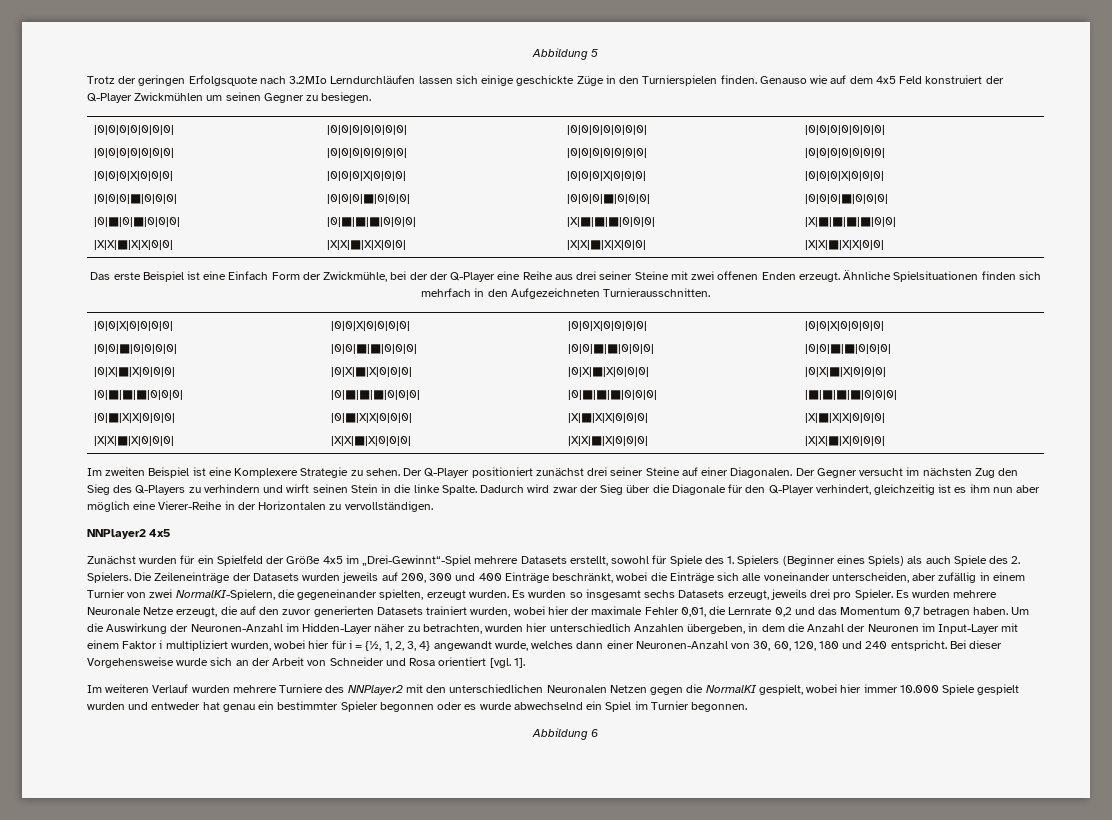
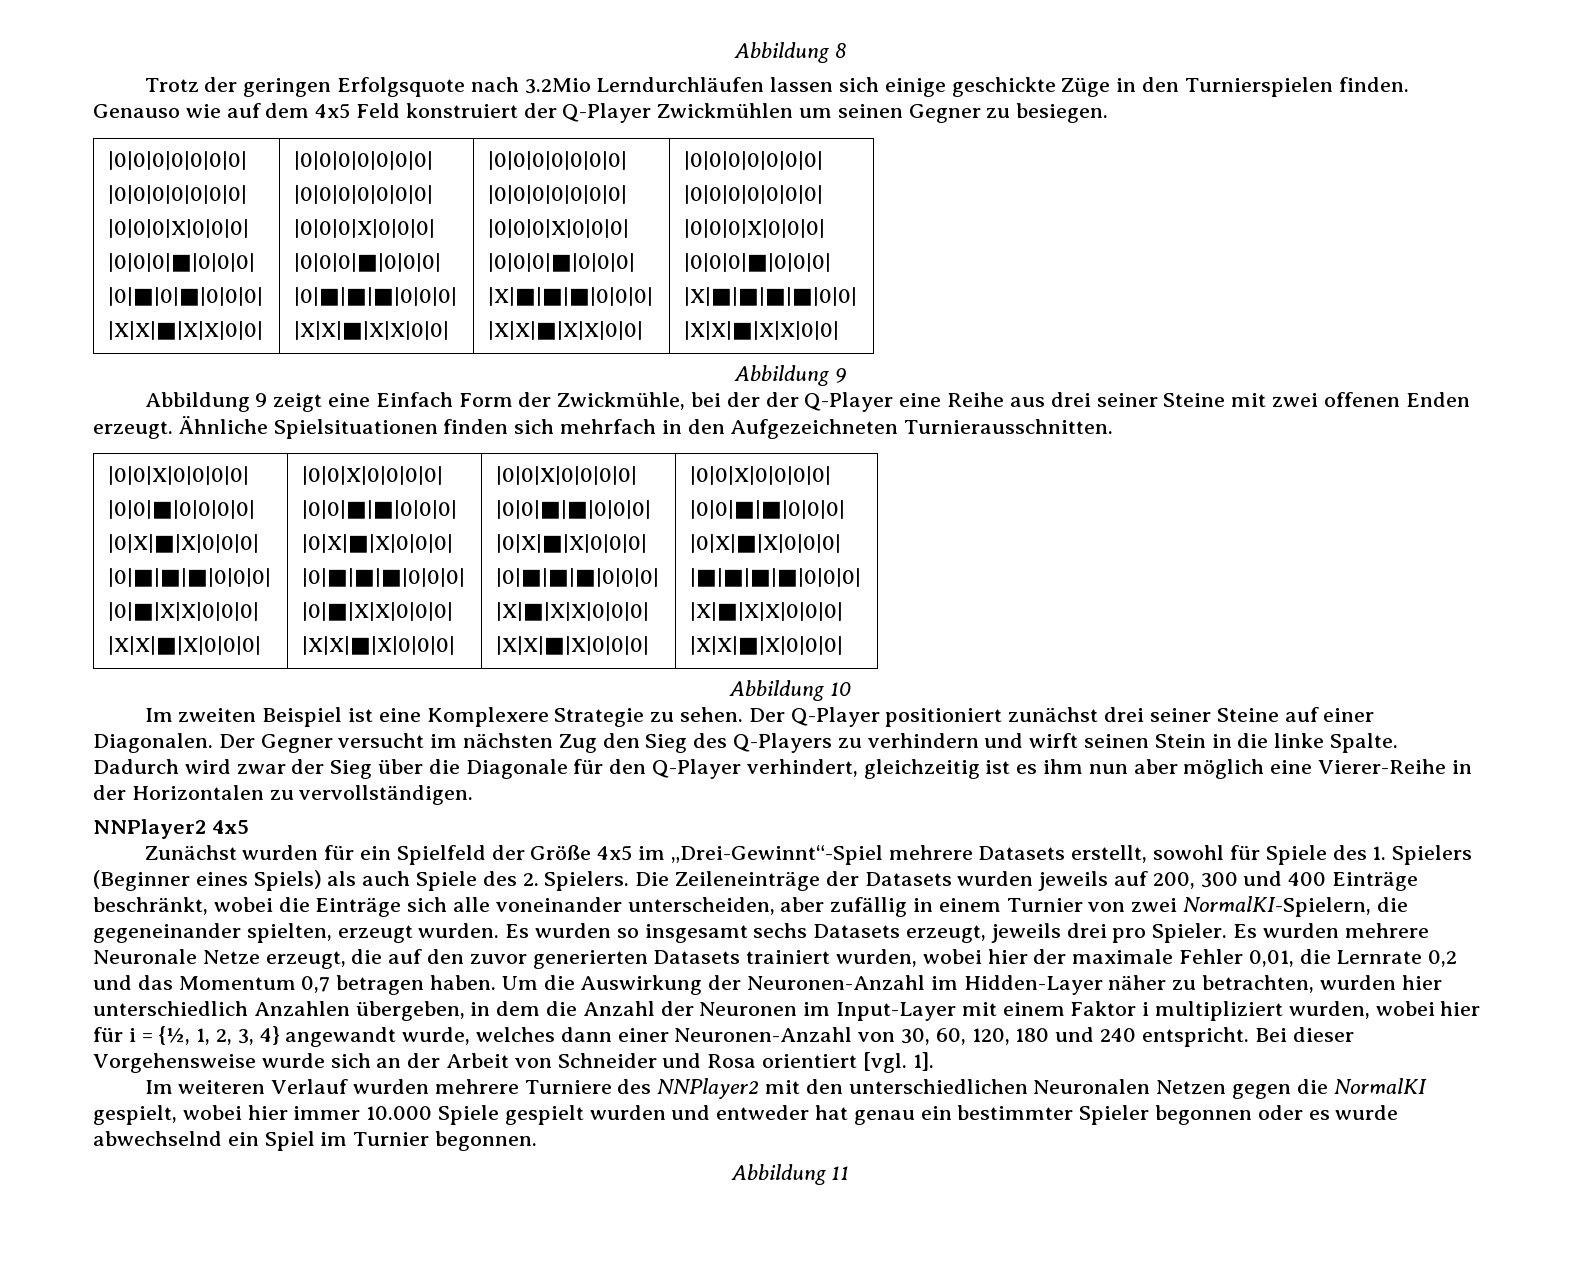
- Abbildung 5
+ Abbildung 8
- Trotz der geringen Erfolgsquote nach 3.2MIo Lerndurchläufen lassen sich einige geschickte Züge in den Turnierspielen finden.
+ Trotz der geringen Erfolgsquote nach 3.2Mio Lerndurchläufen lassen sich einige geschickte Züge in den Turnierspielen finden.
  Genauso wie auf dem 4x5 Feld konstruiert der Q-Player Zwickmühlen um seinen Gegner zu besiegen.
  |0|0|0|0|0|0|0|
  |0|0|0|0|0|0|0|
  |0|0|0|X|0|0|0|
  |0|0|0|■|0|0|0|
  |0|■|0|■|0|0|0|
  |X|X|■|X|X|0|0| | |0|0|0|0|0|0|0|
  |0|0|0|0|0|0|0|
  |0|0|0|X|0|0|0|
  |0|0|0|■|0|0|0|
  |0|■|■|■|0|0|0|
  |X|X|■|X|X|0|0| | |0|0|0|0|0|0|0|
  |0|0|0|0|0|0|0|
  |0|0|0|X|0|0|0|
  |0|0|0|■|0|0|0|
  |X|■|■|■|0|0|0|
  |X|X|■|X|X|0|0| | |0|0|0|0|0|0|0|
  |0|0|0|0|0|0|0|
  |0|0|0|X|0|0|0|
  |0|0|0|■|0|0|0|
  |X|■|■|■|■|0|0|
  |X|X|■|X|X|0|0|
- Das erste Beispiel ist eine Einfach Form der Zwickmühle, bei der der Q-Player eine Reihe aus drei seiner Steine mit zwei offenen Enden erzeugt.
+ Abbildung 9
+ Abbildung 9 zeigt eine Einfach Form der Zwickmühle, bei der der Q-Player eine Reihe aus drei seiner Steine mit zwei offenen Enden erzeugt.
+ Abbildung 10
- Abbildung 6
+ Abbildung 11

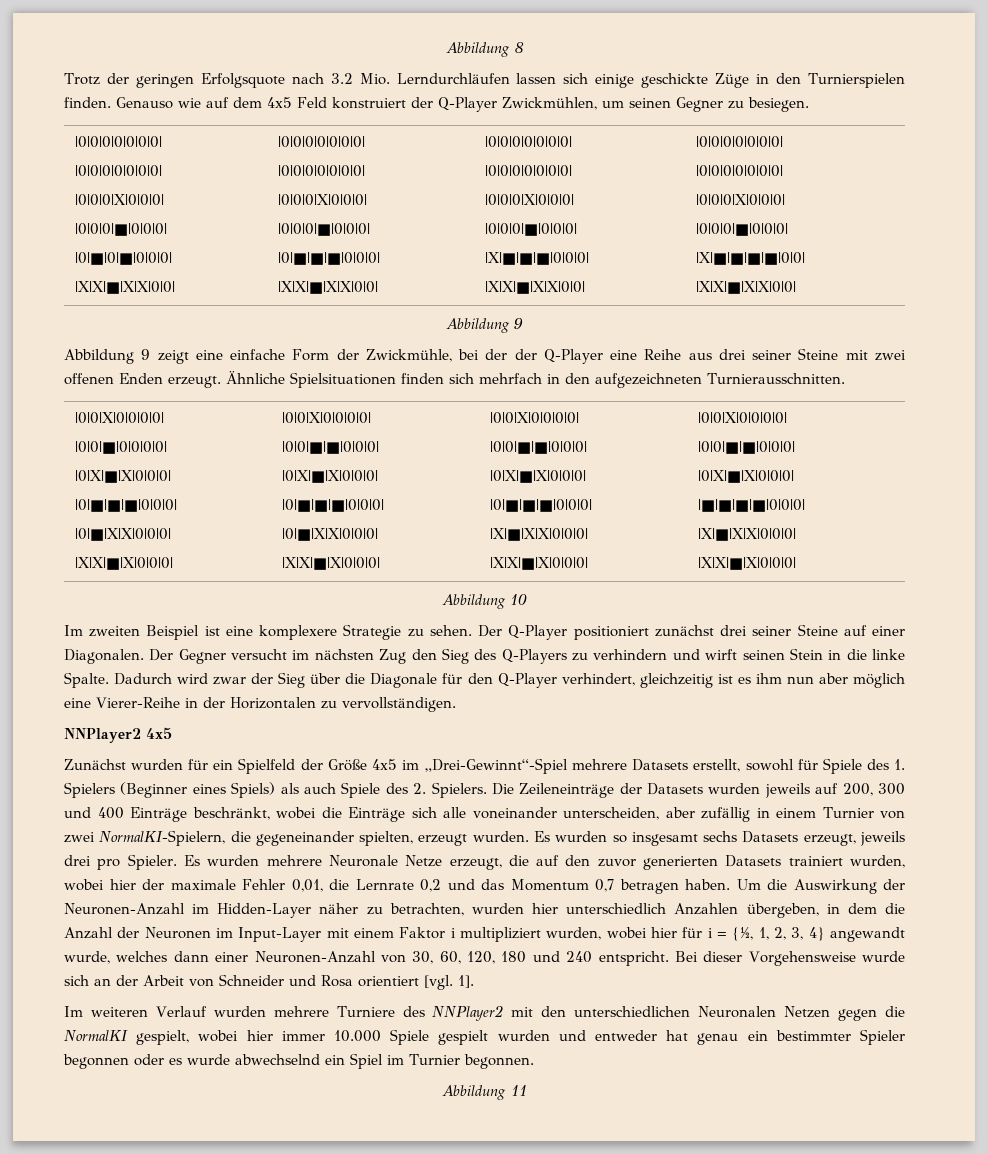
- Trotz der geringen Erfolgsquote nach 3.2Mio Lerndurchläufen lassen sich einige geschickte Züge in den Turnierspielen finden.
+ Trotz der geringen Erfolgsquote nach 3.2 Mio. Lerndurchläufen lassen sich einige geschickte Züge in den Turnierspielen finden.
- Genauso wie auf dem 4x5 Feld konstruiert der Q-Player Zwickmühlen um seinen Gegner zu besiegen.
+ Genauso wie auf dem 4x5 Feld konstruiert der Q-Player Zwickmühlen, um seinen Gegner zu besiegen.
- Abbildung 9 zeigt eine Einfach Form der Zwickmühle, bei der der Q-Player eine Reihe aus drei seiner Steine mit zwei offenen Enden erzeugt.
+ Abbildung 9 zeigt eine einfache Form der Zwickmühle, bei der der Q-Player eine Reihe aus drei seiner Steine mit zwei offenen Enden erzeugt.
- Ähnliche Spielsituationen finden sich mehrfach in den Aufgezeichneten Turnierausschnitten.
+ Ähnliche Spielsituationen finden sich mehrfach in den aufgezeichneten Turnierausschnitten.
- Im zweiten Beispiel ist eine Komplexere Strategie zu sehen.
+ Im zweiten Beispiel ist eine komplexere Strategie zu sehen.

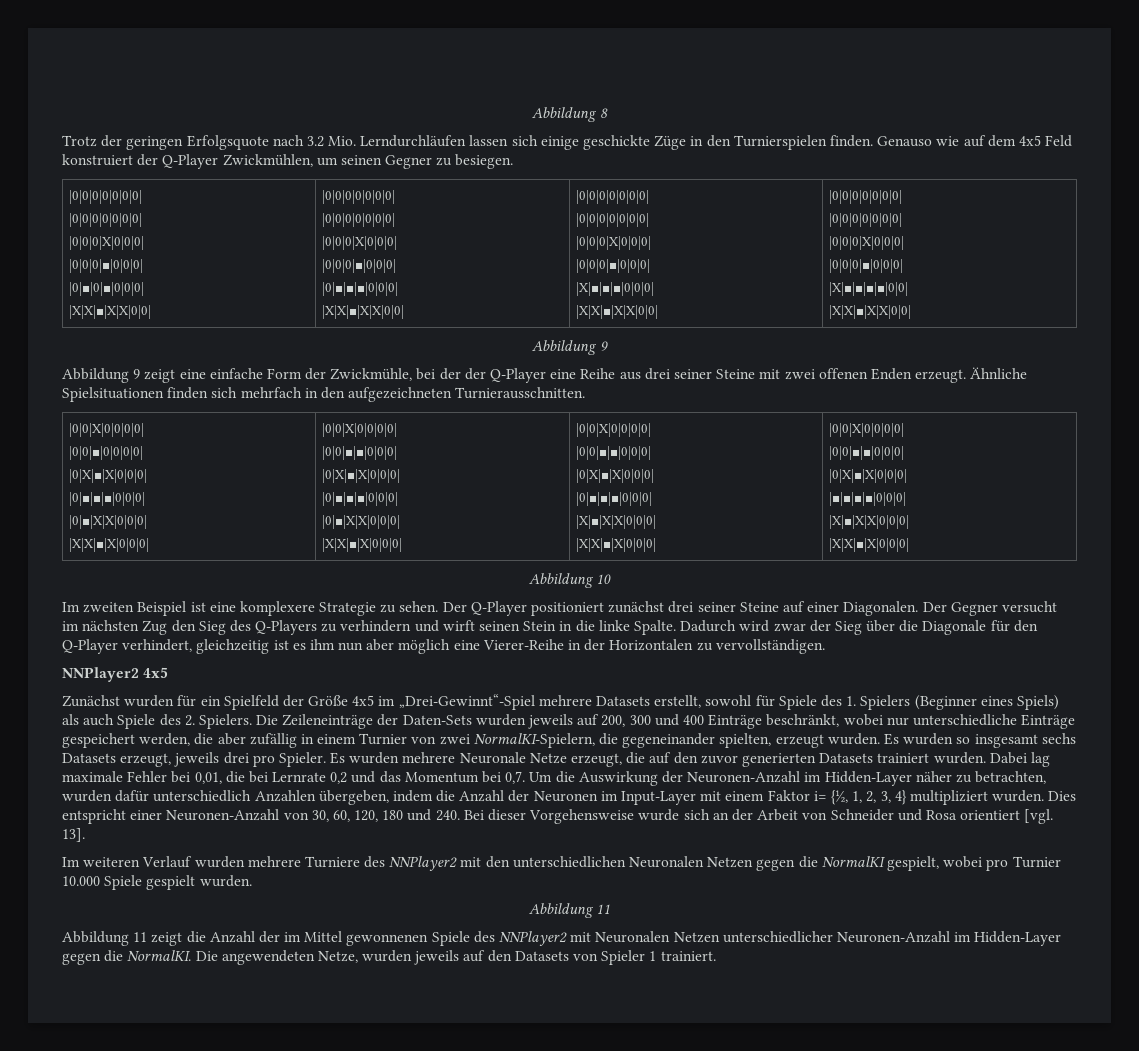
- Die Zeileneinträge der Datasets wurden jeweils auf 200, 300 und 400 Einträge beschränkt, wobei die Einträge sich alle voneinander unterscheiden, aber zufällig in einem Turnier von zwei NormalKI-Spielern, die gegeneinander spielten, erzeugt wurden.
+ Die Zeileneinträge der Daten-Sets wurden jeweils auf 200, 300 und 400 Einträge beschränkt, wobei nur unterschiedliche Einträge gespeichert werden, die aber zufällig in einem Turnier von zwei NormalKI-Spielern, die gegeneinander spielten, erzeugt wurden.
- Es wurden mehrere Neuronale Netze erzeugt, die auf den zuvor generierten Datasets trainiert wurden, wobei hier der maximale Fehler 0,01, die Lernrate 0,2 und das Momentum 0,7 betragen haben.
+ Es wurden mehrere Neuronale Netze erzeugt, die auf den zuvor generierten Datasets trainiert wurden. Dabei lag maximale Fehler bei 0,01, die bei Lernrate 0,2 und das Momentum bei 0,7.
- Um die Auswirkung der Neuronen-Anzahl im Hidden-Layer näher zu betrachten, wurden hier unterschiedlich Anzahlen übergeben, in dem die Anzahl der Neuronen im Input-Layer mit einem Faktor i multipliziert wurden, wobei hier für i = {½, 1, 2, 3, 4} angewandt wurde, welches dann einer Neuronen-Anzahl von 30, 60, 120, 180 und 240 entspricht. Bei dieser Vorgehensweise wurde sich an der Arbeit von Schneider und Rosa orientiert [vgl. 1].
+ Um die Auswirkung der Neuronen-Anzahl im Hidden-Layer näher zu betrachten, wurden dafür unterschiedlich Anzahlen übergeben, indem die Anzahl der Neuronen im Input-Layer mit einem Faktor i= {½, 1, 2, 3, 4} multipliziert wurden. Dies entspricht einer Neuronen-Anzahl von 30, 60, 120, 180 und 240. Bei dieser Vorgehensweise wurde sich an der Arbeit von Schneider und Rosa orientiert [vgl. 13].
- Im weiteren Verlauf wurden mehrere Turniere des NNPlayer2 mit den unterschiedlichen Neuronalen Netzen gegen die NormalKI gespielt, wobei hier immer 10.000 Spiele gespielt wurden und entweder hat genau ein bestimmter Spieler begonnen oder es wurde abwechselnd ein Spiel im Turnier begonnen.
+ Im weiteren Verlauf wurden mehrere Turniere des NNPlayer2 mit den unterschiedlichen Neuronalen Netzen gegen die NormalKI gespielt, wobei pro Turnier 10.000 Spiele gespielt wurden.
  Abbildung 11
+ Abbildung 11 zeigt die Anzahl der im Mittel gewonnenen Spiele des NNPlayer2 mit Neuronalen Netzen unterschiedlicher Neuronen-Anzahl im Hidden-Layer gegen die NormalKI. Die angewendeten Netze, wurden jeweils auf den Datasets von Spieler 1 trainiert.

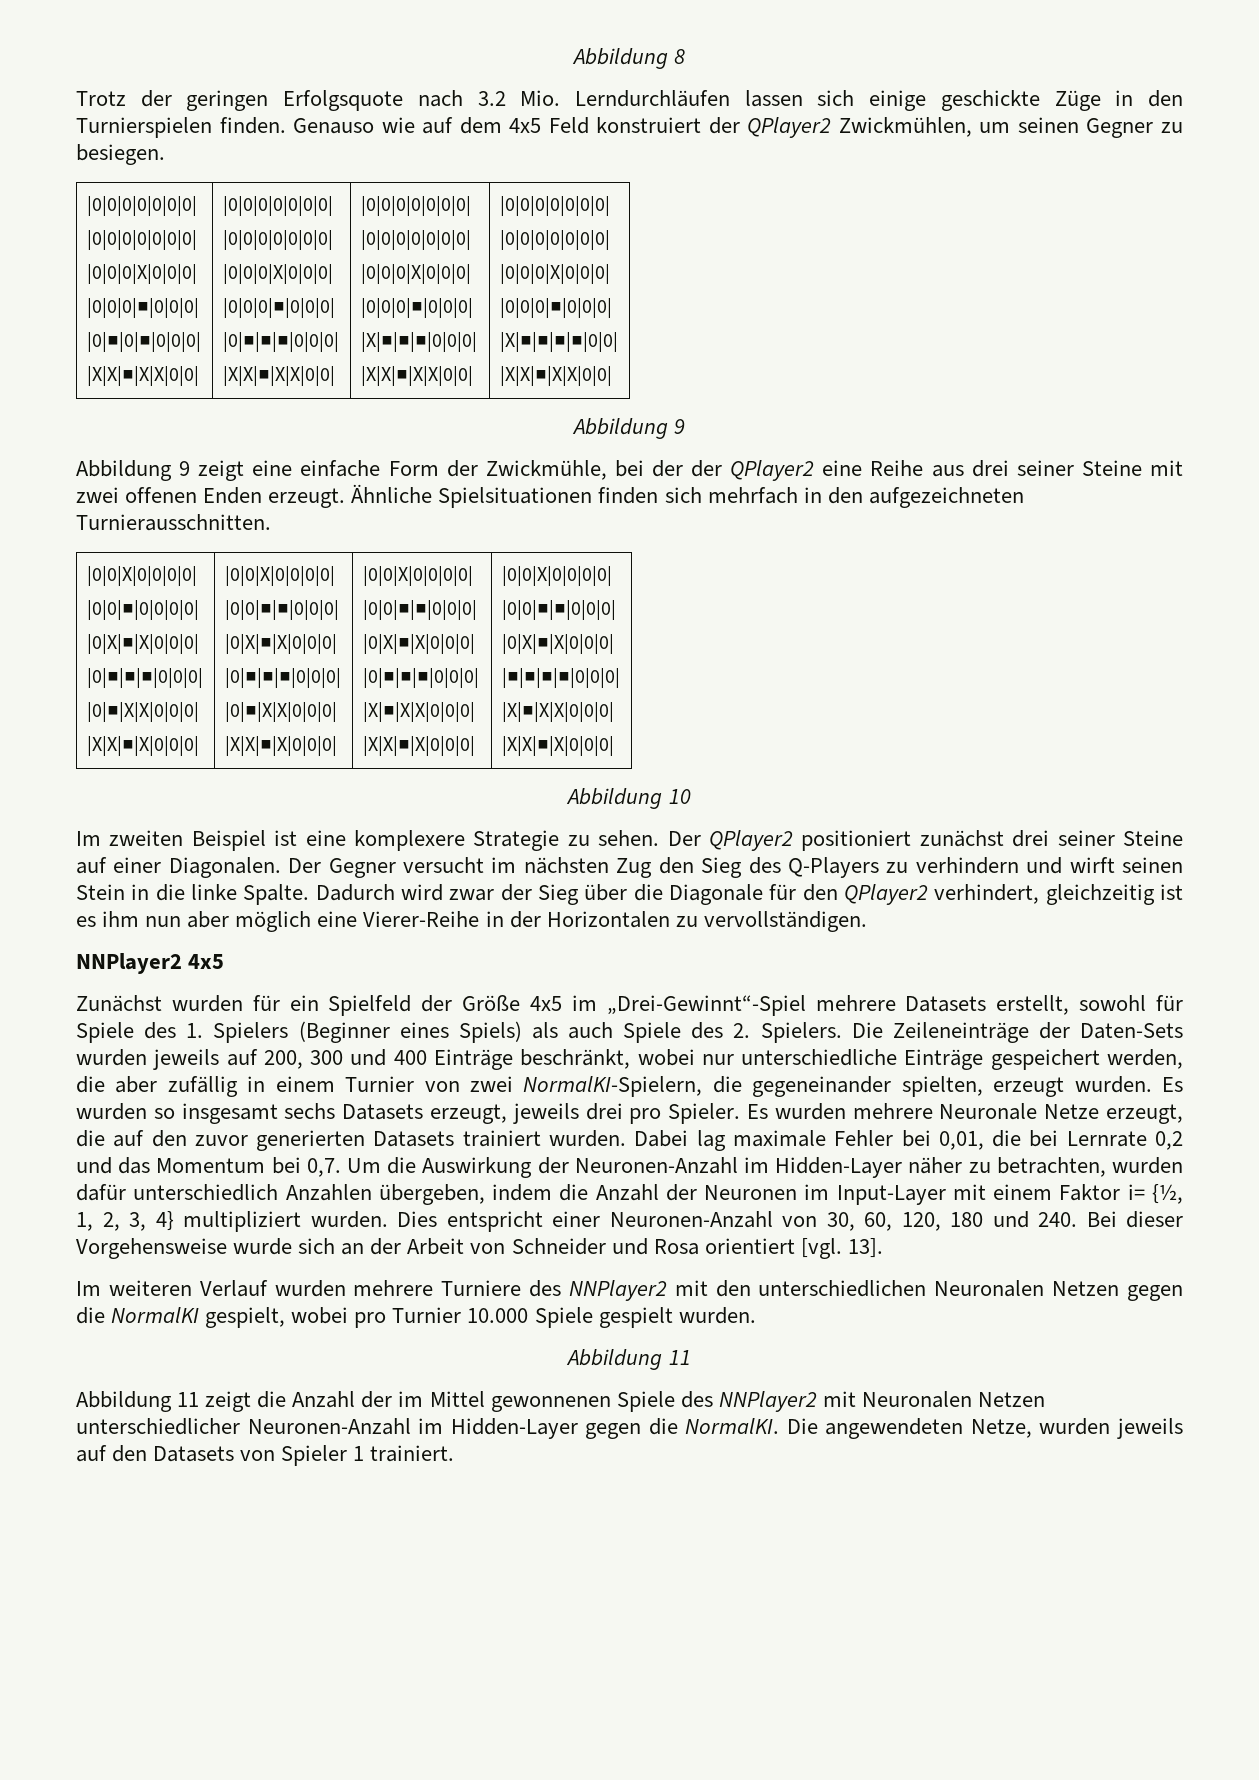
- Genauso wie auf dem 4x5 Feld konstruiert der Q-Player Zwickmühlen, um seinen Gegner zu besiegen.
+ Genauso wie auf dem 4x5 Feld konstruiert der QPlayer2 Zwickmühlen, um seinen Gegner zu besiegen.
- Abbildung 9 zeigt eine einfache Form der Zwickmühle, bei der der Q-Player eine Reihe aus drei seiner Steine mit zwei offenen Enden erzeugt.
+ Abbildung 9 zeigt eine einfache Form der Zwickmühle, bei der der QPlayer2 eine Reihe aus drei seiner Steine mit zwei offenen Enden erzeugt.
- Der Q-Player positioniert zunächst drei seiner Steine auf einer Diagonalen.
+ Der QPlayer2 positioniert zunächst drei seiner Steine auf einer Diagonalen.
- Dadurch wird zwar der Sieg über die Diagonale für den Q-Player verhindert, gleichzeitig ist es ihm nun aber möglich eine Vierer-Reihe in der Horizontalen zu vervollständigen.
+ Dadurch wird zwar der Sieg über die Diagonale für den QPlayer2 verhindert, gleichzeitig ist es ihm nun aber möglich eine Vierer-Reihe in der Horizontalen zu vervollständigen.

